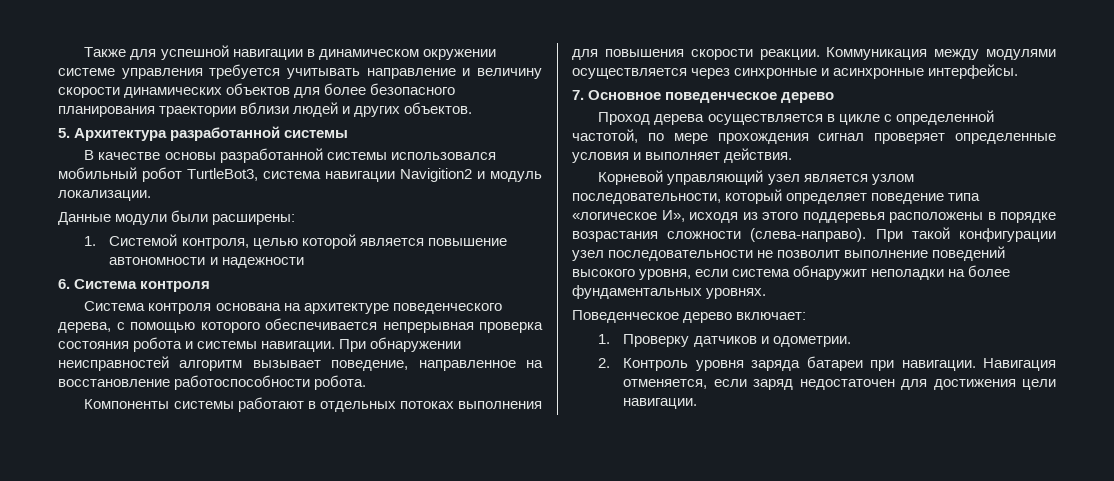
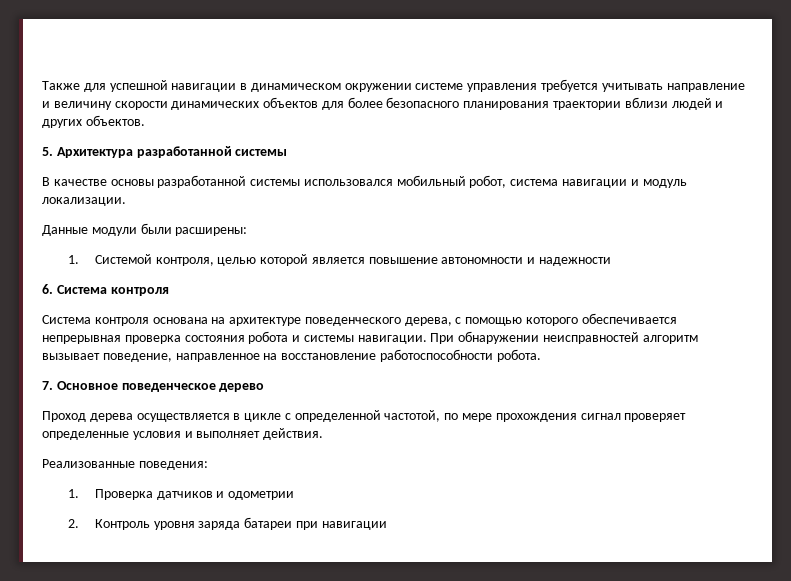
- В качестве основы разработанной системы использовался мобильный робот TurtleBot3, система навигации Navigition2 и модуль локализации.
+ В качестве основы разработанной системы использовался мобильный робот, система навигации и модуль локализации.
- Компоненты системы работают в отдельных потоках выполнения для повышения скорости реакции. Коммуникация между модулями осуществляется через синхронные и асинхронные интерфейсы.
- Корневой управляющий узел является узлом последовательности, который определяет поведение типа «логическое И», исходя из этого поддеревья расположены в порядке возрастания сложности (слева-направо). При такой конфигурации узел последовательности не позволит выполнение поведений высокого уровня, если система обнаружит неполадки на более фундаментальных уровнях.
- Поведенческое дерево включает:
- 1. Проверку датчиков и одометрии.
+ Реализованные поведения:
+ 1. Проверка датчиков и одометрии
- 2. Контроль уровня заряда батареи при навигации. Навигация отменяется, если заряд недостаточен для достижения цели навигации.
+ 2. Контроль уровня заряда батареи при навигации

